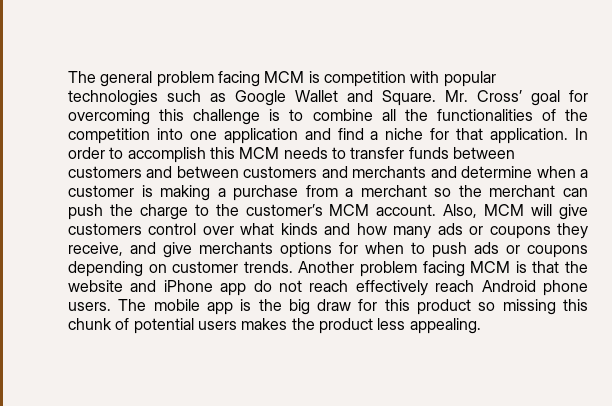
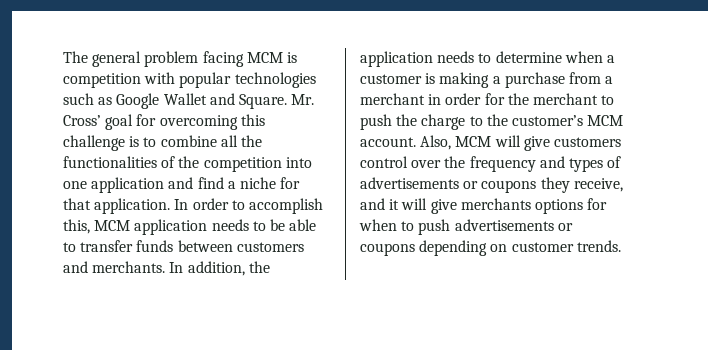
- In order to accomplish this MCM needs to transfer funds between customers and between customers and merchants and determine when a customer is making a purchase from a merchant so the merchant can push the charge to the customer’s MCM account.
+ In order to accomplish this, MCM application needs to be able to transfer funds between customers and merchants. In addition, the application needs to determine when a customer is making a purchase from a merchant in order for the merchant to push the charge to the customer’s MCM account.
- Also, MCM will give customers control over what kinds and how many ads or coupons they receive, and give merchants options for when to push ads or coupons depending on customer trends. Another problem facing MCM is that the website and iPhone app do not reach effectively reach Android phone users. The mobile app is the big draw for this product so missing this chunk of potential users makes the product less appealing.
+ Also, MCM will give customers control over the frequency and types of advertisements or coupons they receive, and it will give merchants options for when to push advertisements or coupons depending on customer trends.

